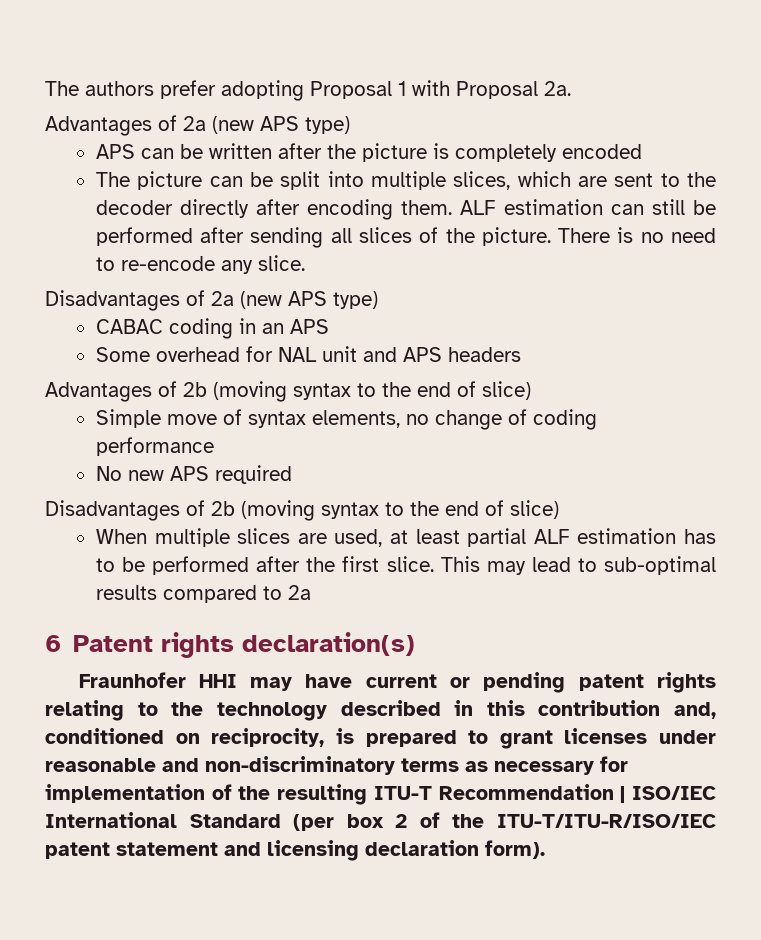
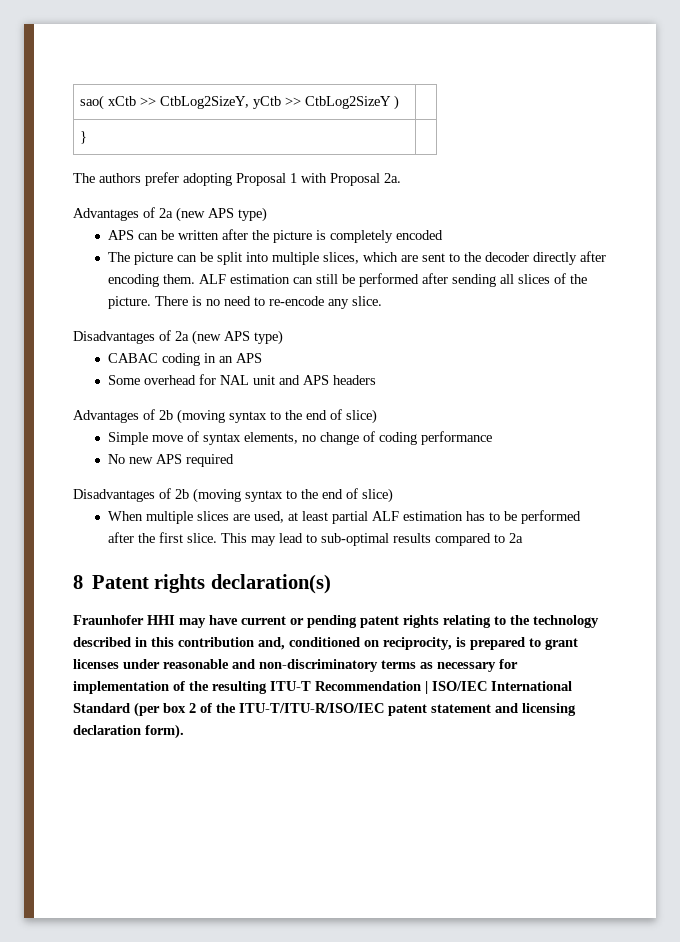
+ sao( xCtb >> CtbLog2SizeY, yCtb >> CtbLog2SizeY ) |
+ } |
- 6 Patent rights declaration(s)
+ 8 Patent rights declaration(s)

